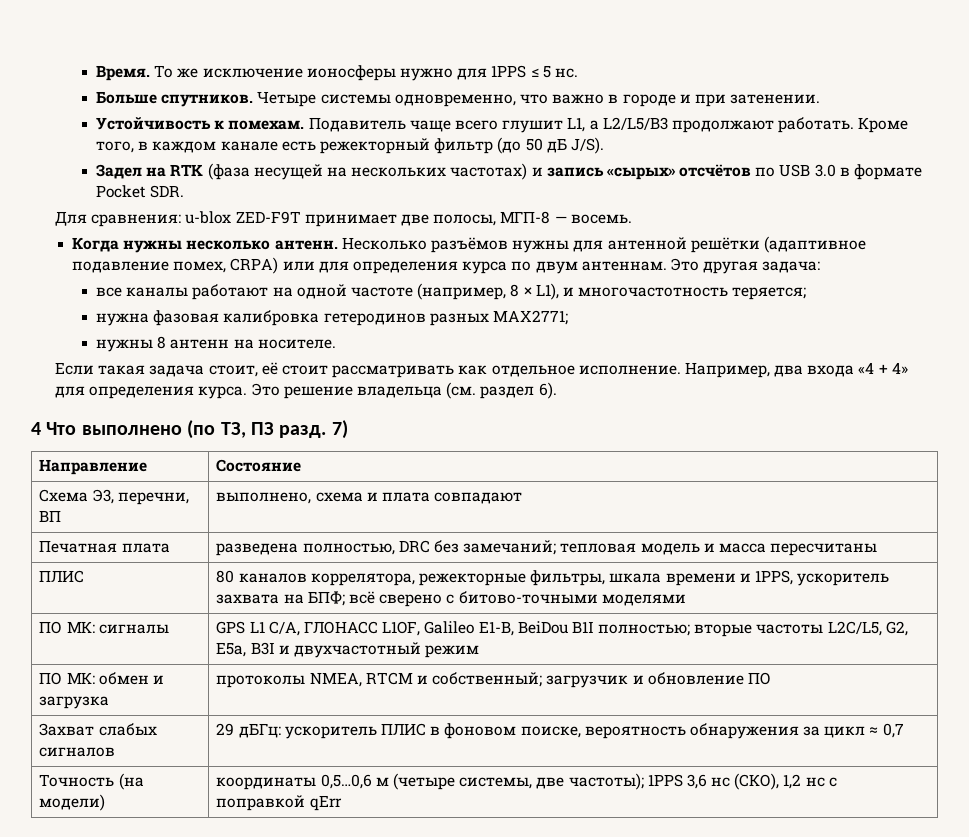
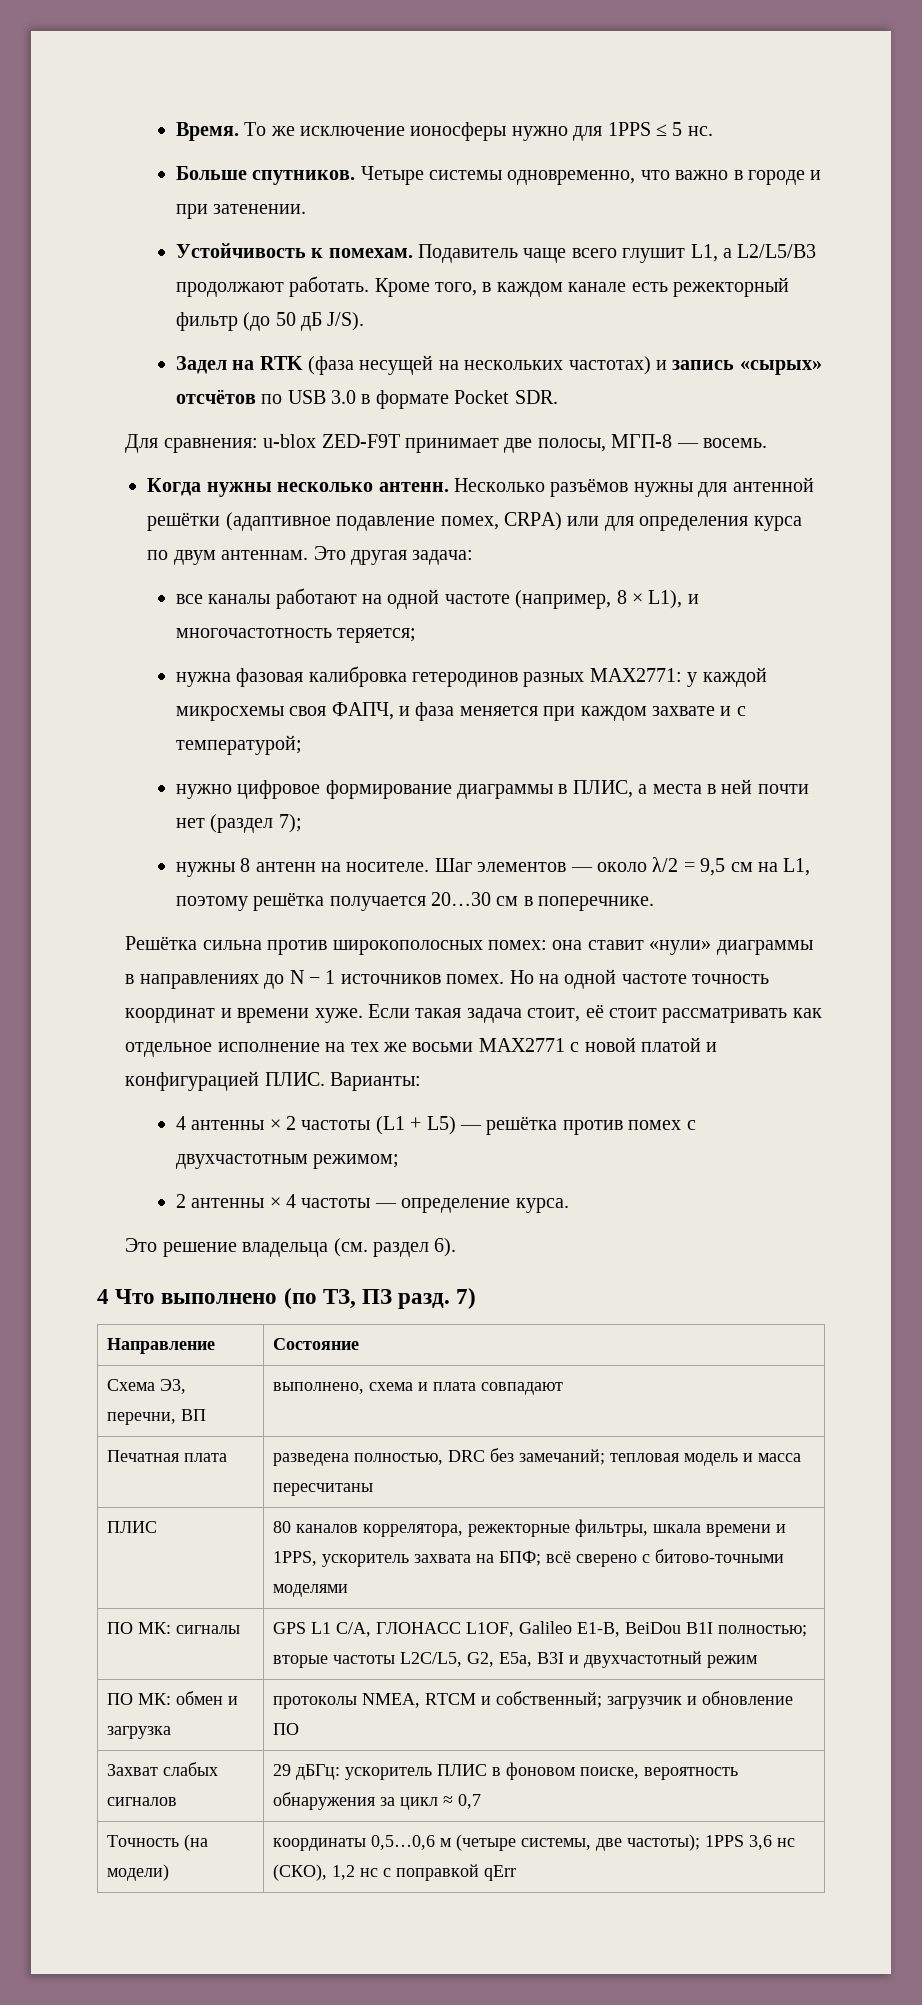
- нужна фазовая калибровка гетеродинов разных MAX2771;
+ нужна фазовая калибровка гетеродинов разных MAX2771: у каждой микросхемы своя ФАПЧ, и фаза меняется при каждом захвате и с температурой;
+ нужно цифровое формирование диаграммы в ПЛИС, а места в ней почти нет (раздел 7);
- нужны 8 антенн на носителе.
- Если такая задача стоит, её стоит рассматривать как отдельное исполнение. Например, два входа «4 + 4» для определения курса. Это решение владельца (см. раздел 6).
+ нужны 8 антенн на носителе. Шаг элементов — около λ/2 = 9,5 см на L1, поэтому решётка получается 20…30 см в поперечнике.
+ Решётка сильна против широкополосных помех: она ставит «нули» диаграммы в направлениях до N − 1 источников помех. Но на одной частоте точность координат и времени хуже. Если такая задача стоит, её стоит рассматривать как отдельное исполнение на тех же восьми MAX2771 с новой платой и конфигурацией ПЛИС. Варианты:
+ 4 антенны × 2 частоты (L1 + L5) — решётка против помех с двухчастотным режимом;
+ 2 антенны × 4 частоты — определение курса.
+ Это решение владельца (см. раздел 6).

